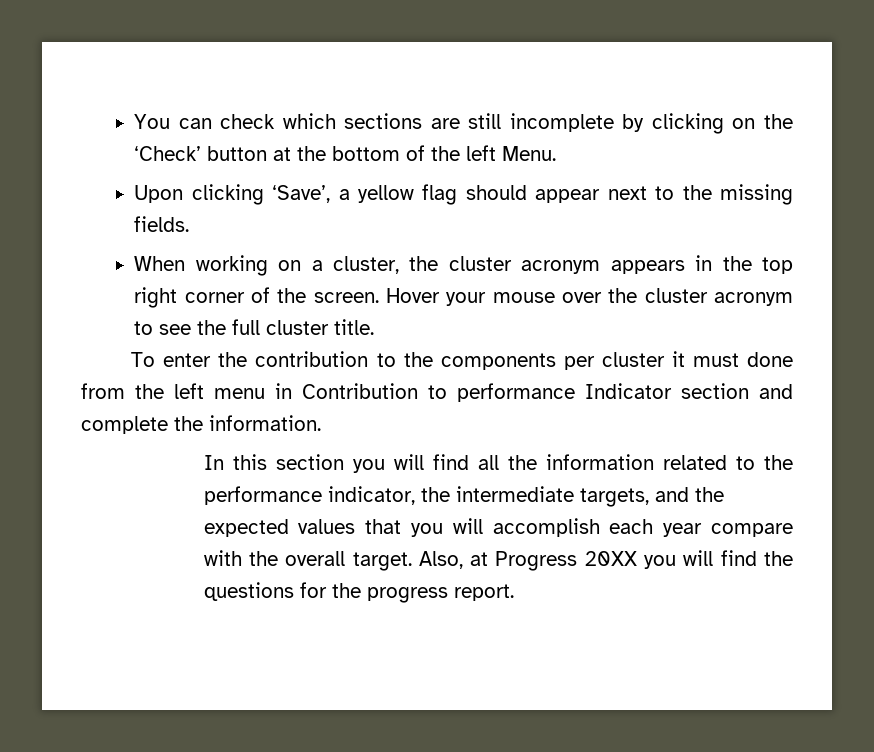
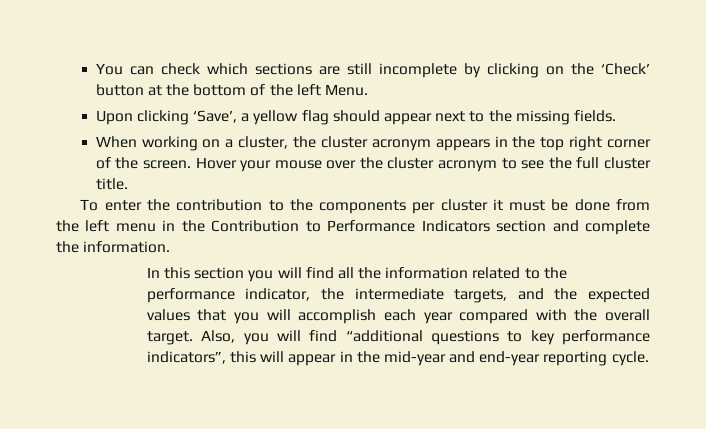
- To enter the contribution to the components per cluster it must done from the left menu in Contribution to performance Indicator section and complete the information.
+ To enter the contribution to the components per cluster it must be done from the left menu in the Contribution to Performance Indicators section and complete the information.
- In this section you will find all the information related to the performance indicator, the intermediate targets, and the expected values that you will accomplish each year compare with the overall target.
+ In this section you will find all the information related to the performance indicator, the intermediate targets, and the expected values that you will accomplish each year compared with the overall target.
- Also, at Progress 20XX you will find the questions for the progress report.
+ Also, you will find “additional questions to key performance indicators”, this will appear in the mid-year and end-year reporting cycle.

